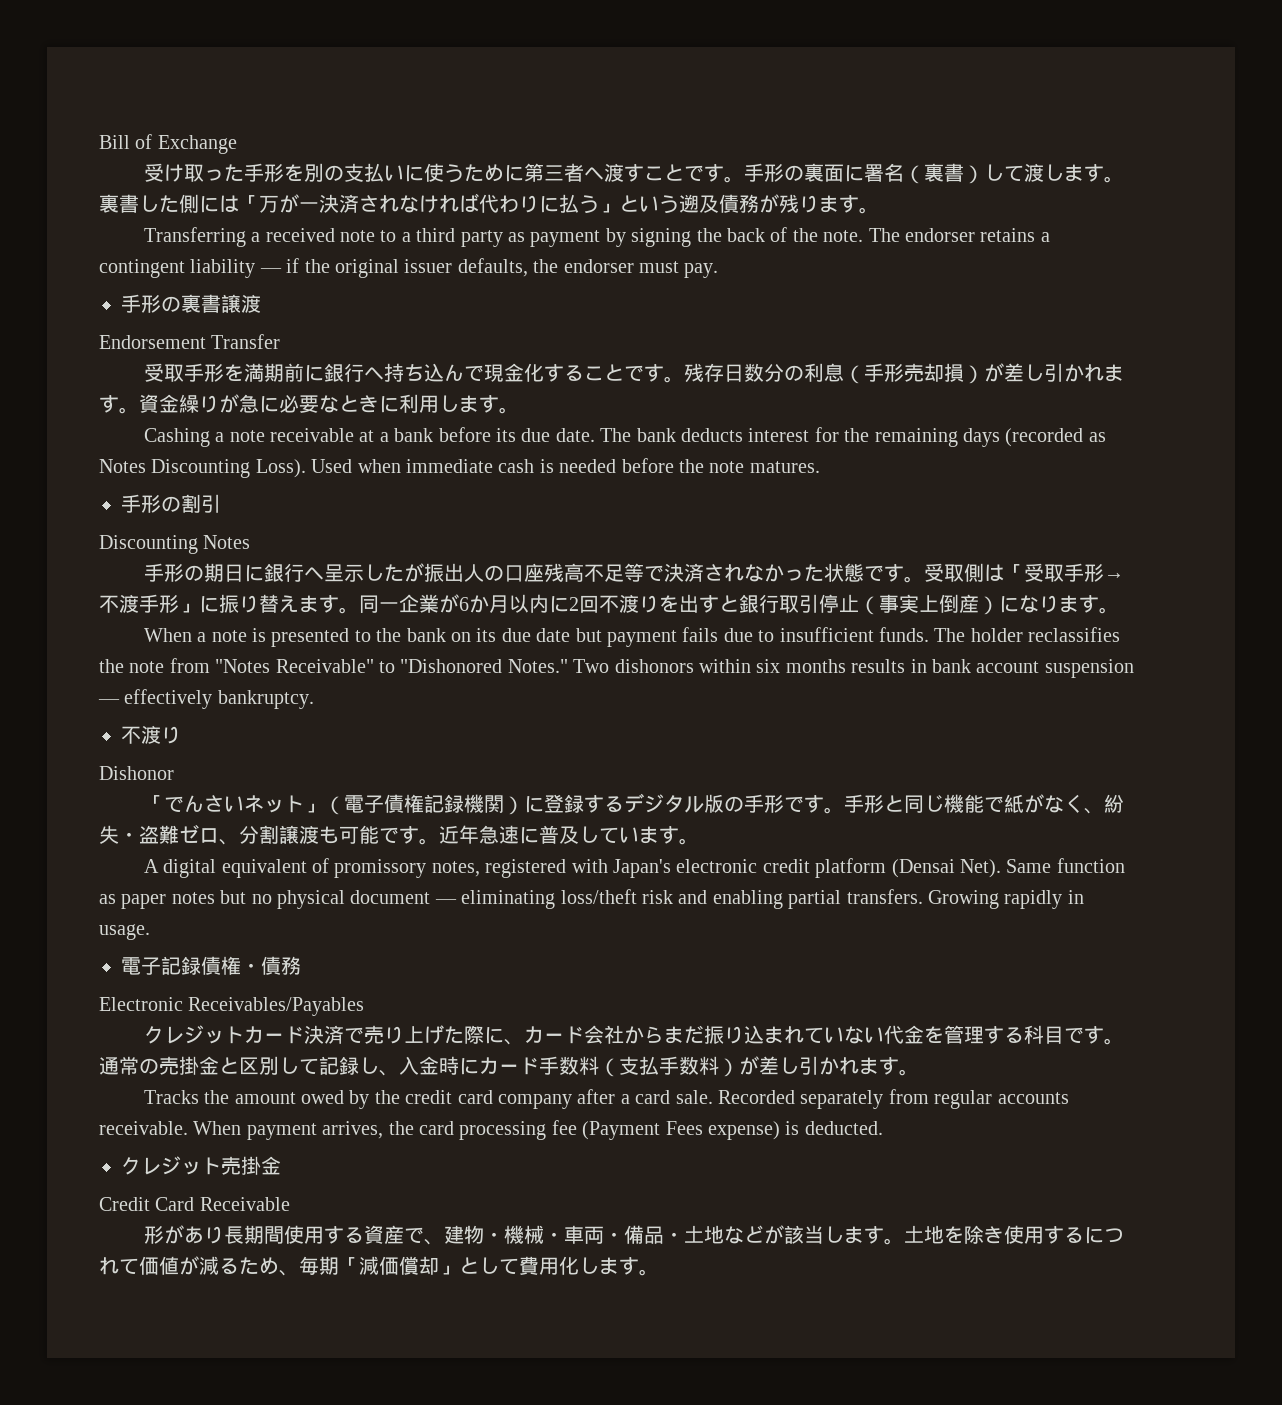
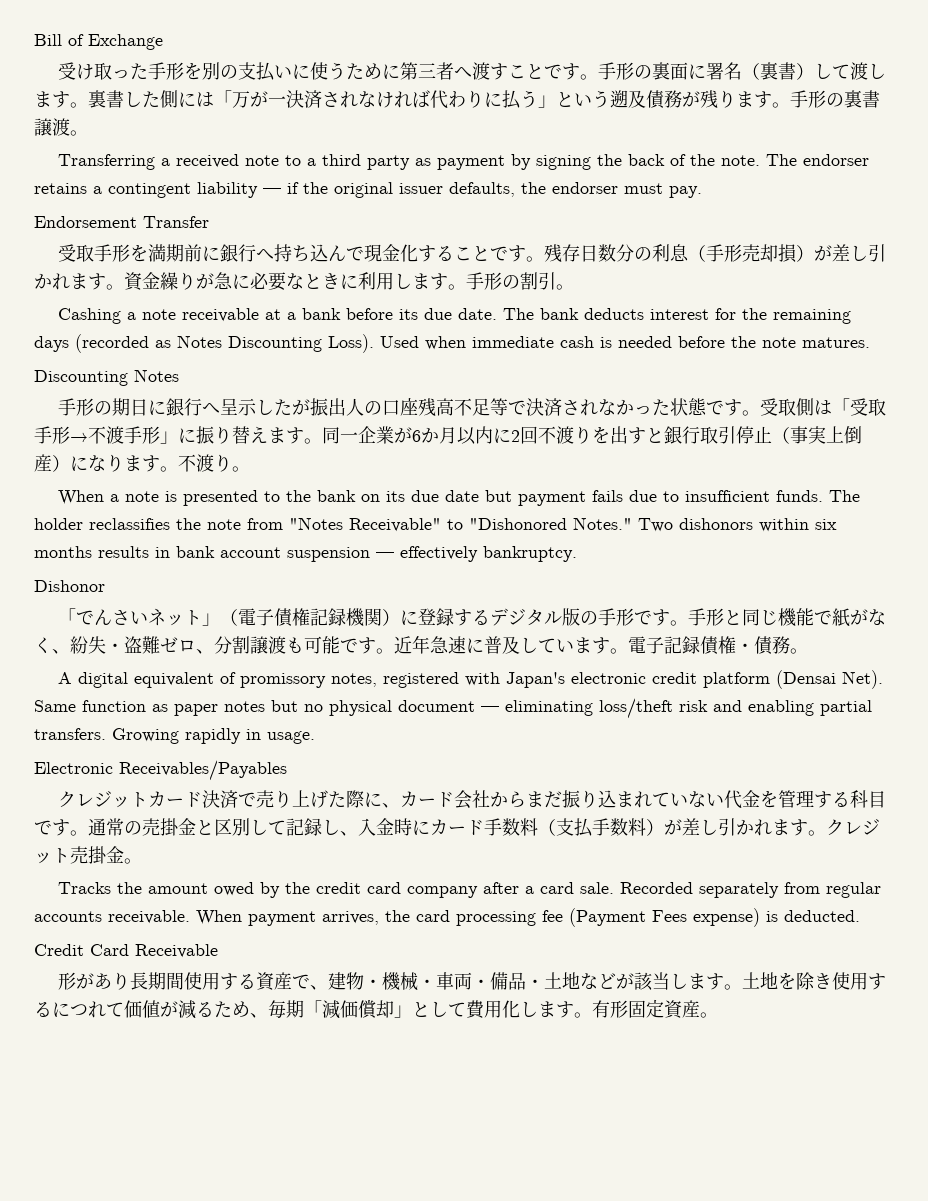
+ 手形の裏書譲渡。
- 手形の裏書譲渡
+ 手形の割引。
- 手形の割引
+ 不渡り。
  Two dishonors within six months results in bank account suspension — effectively bankruptcy.
- 不渡り
+ 電子記録債権・債務。
- 電子記録債権・債務
+ クレジット売掛金。
- クレジット売掛金
+ 有形固定資産。

